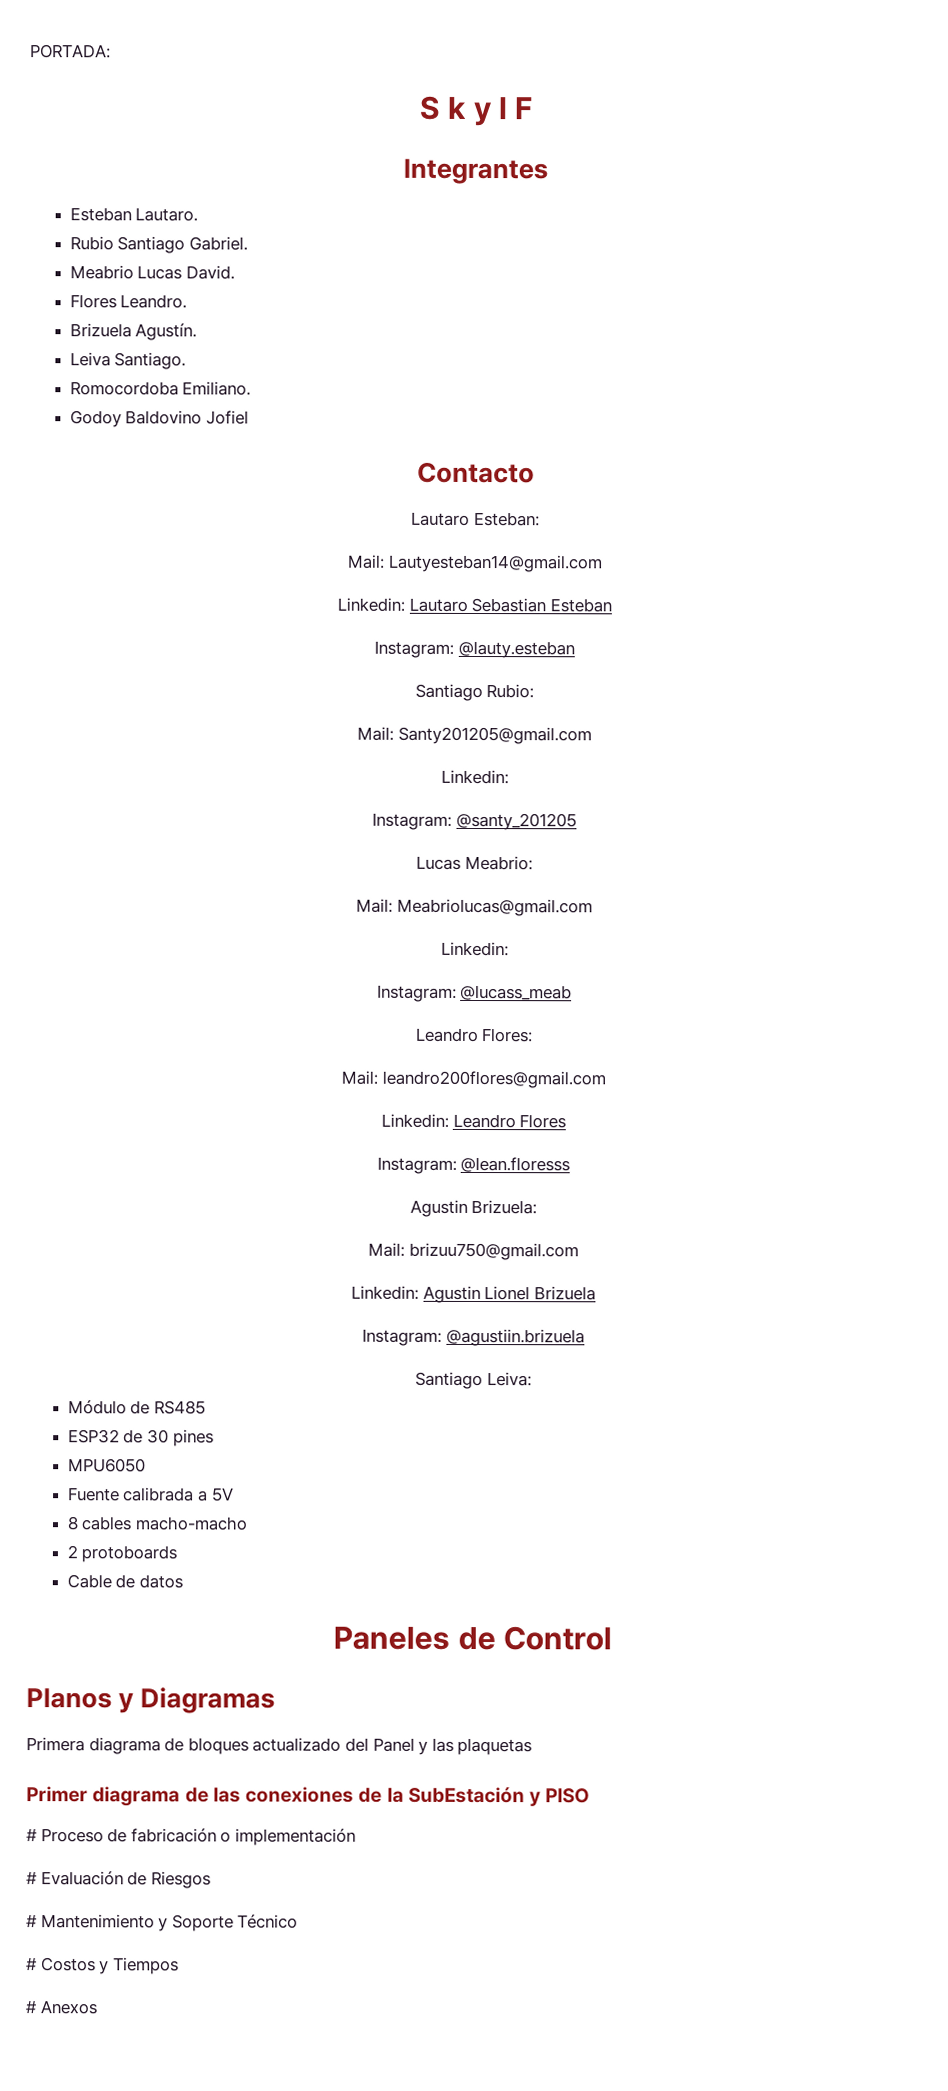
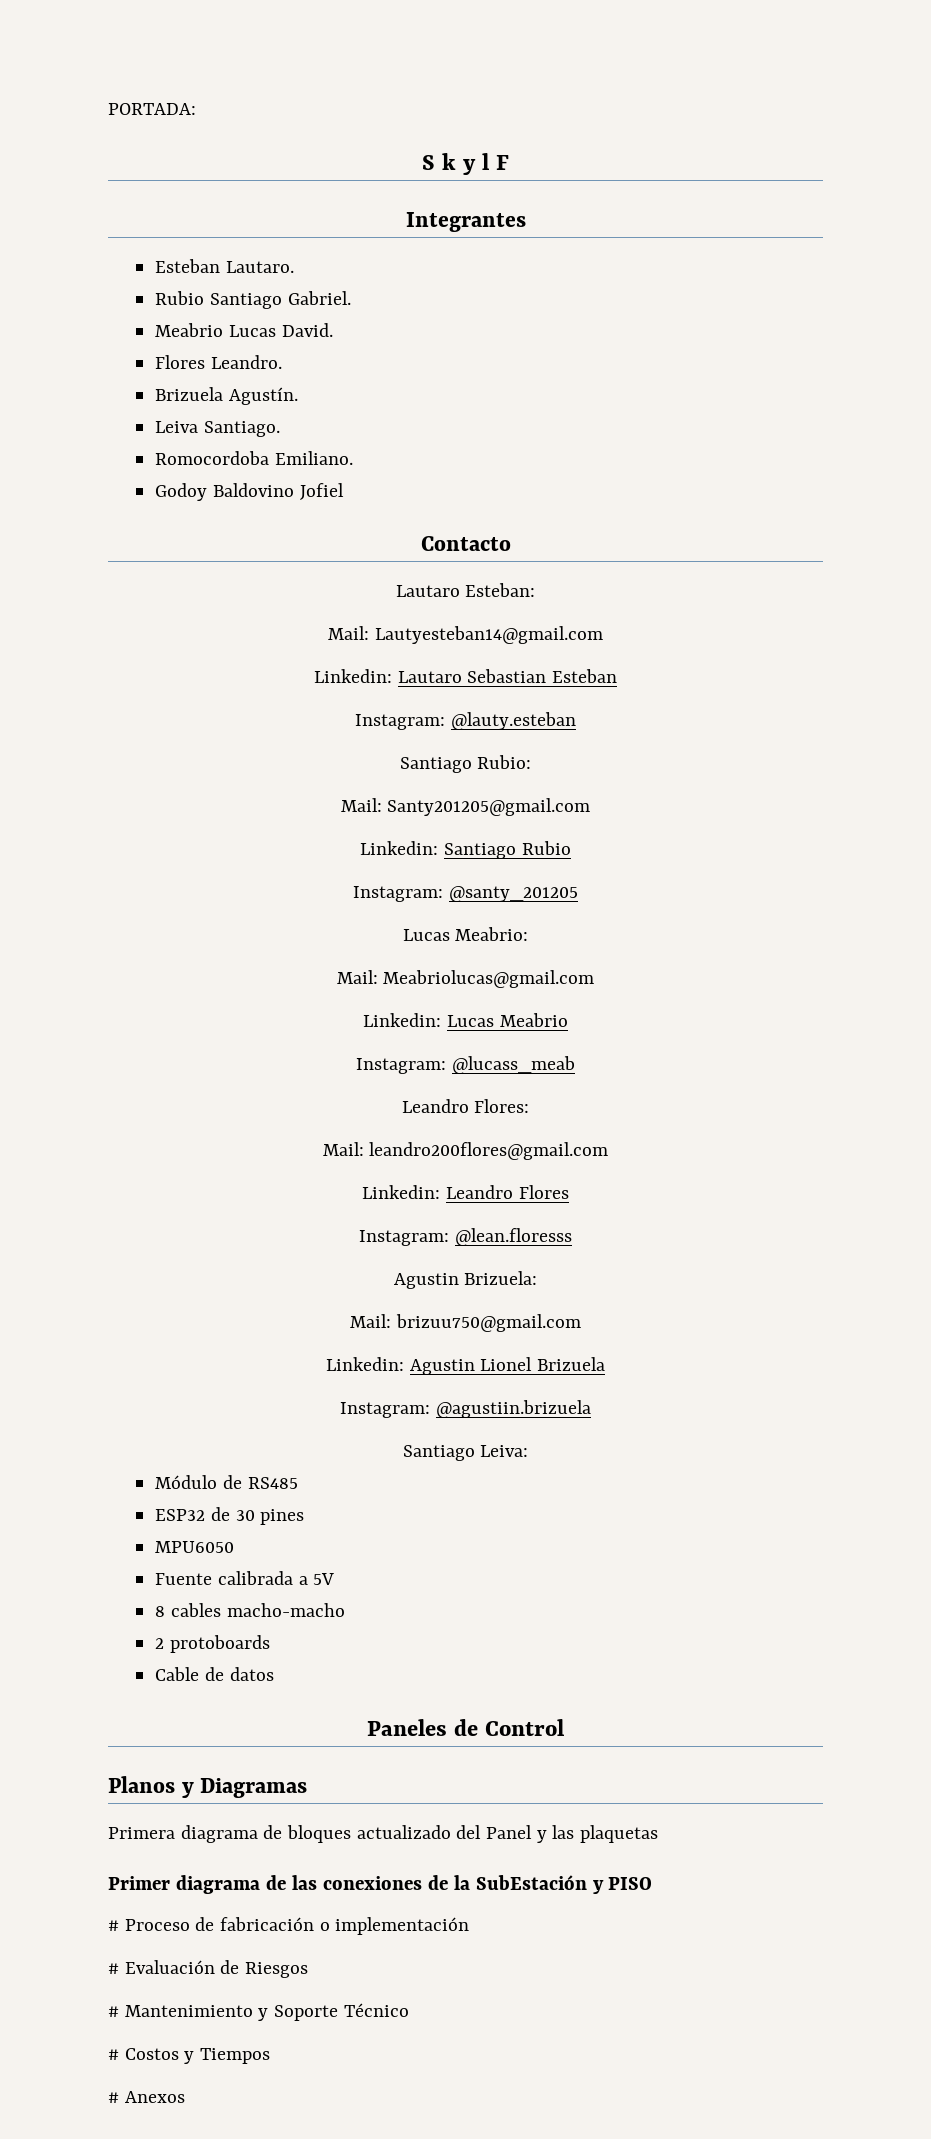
  Mail: Santy201205@gmail.com
- Linkedin:
+ Linkedin: Santiago Rubio
  Mail: Meabriolucas@gmail.com
- Linkedin:
+ Linkedin: Lucas Meabrio

